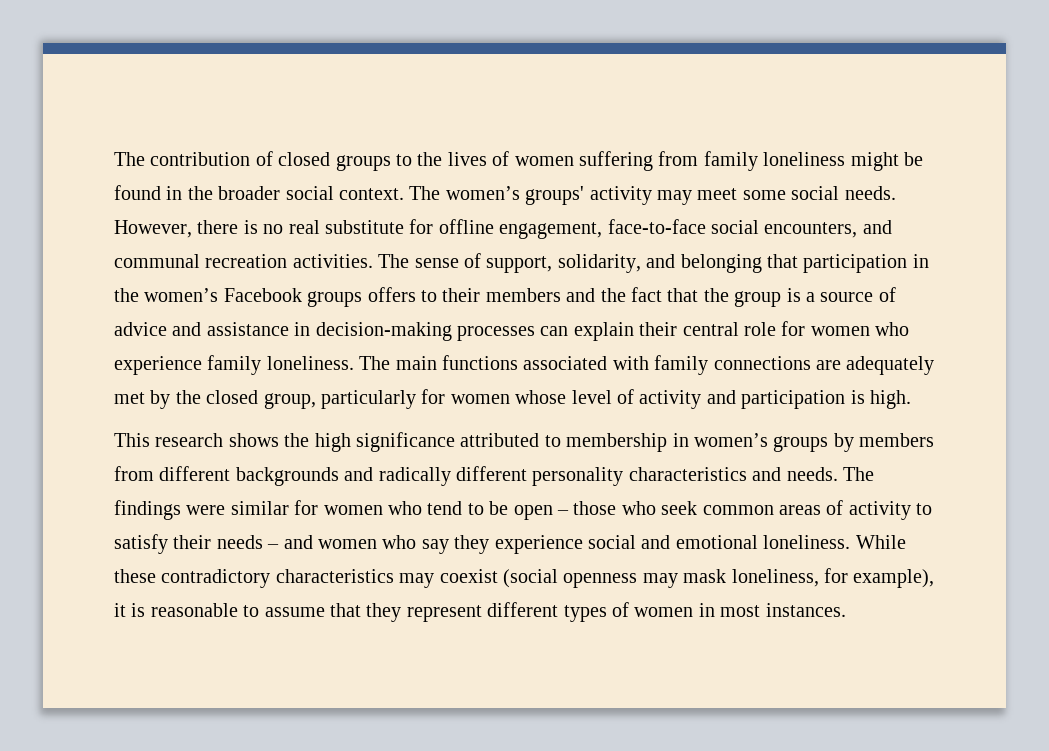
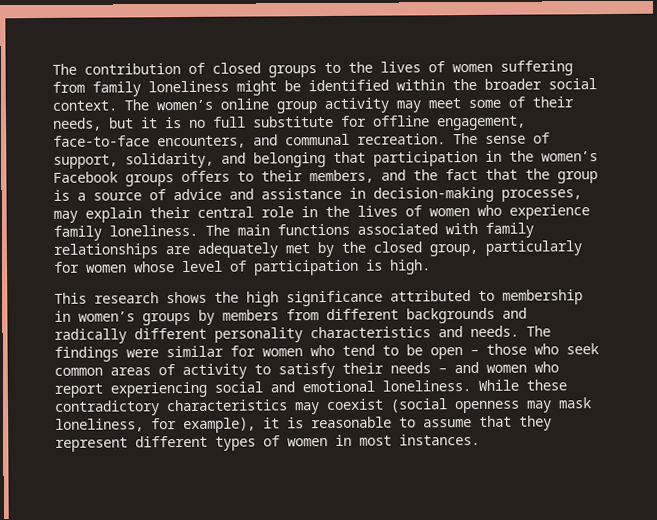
- The contribution of closed groups to the lives of women suffering from family loneliness might be found in the broader social context.
+ The contribution of closed groups to the lives of women suffering from family loneliness might be identified within the broader social context.
- The women’s groups' activity may meet some social needs. However, there is no real substitute for offline engagement, face-to-face social encounters, and communal recreation activities.
+ The women’s online group activity may meet some of their needs, but it is no full substitute for offline engagement, face-to-face encounters, and communal recreation.
- The sense of support, solidarity, and belonging that participation in the women’s Facebook groups offers to their members and the fact that the group is a source of advice and assistance in decision-making processes can explain their central role for women who experience family loneliness.
+ The sense of support, solidarity, and belonging that participation in the women’s Facebook groups offers to their members, and the fact that the group is a source of advice and assistance in decision-making processes, may explain their central role in the lives of women who experience family loneliness.
- The main functions associated with family connections are adequately met by the closed group, particularly for women whose level of activity and participation is high.
+ The main functions associated with family relationships are adequately met by the closed group, particularly for women whose level of participation is high.
- The findings were similar for women who tend to be open – those who seek common areas of activity to satisfy their needs – and women who say they experience social and emotional loneliness.
+ The findings were similar for women who tend to be open – those who seek common areas of activity to satisfy their needs – and women who report experiencing social and emotional loneliness.

